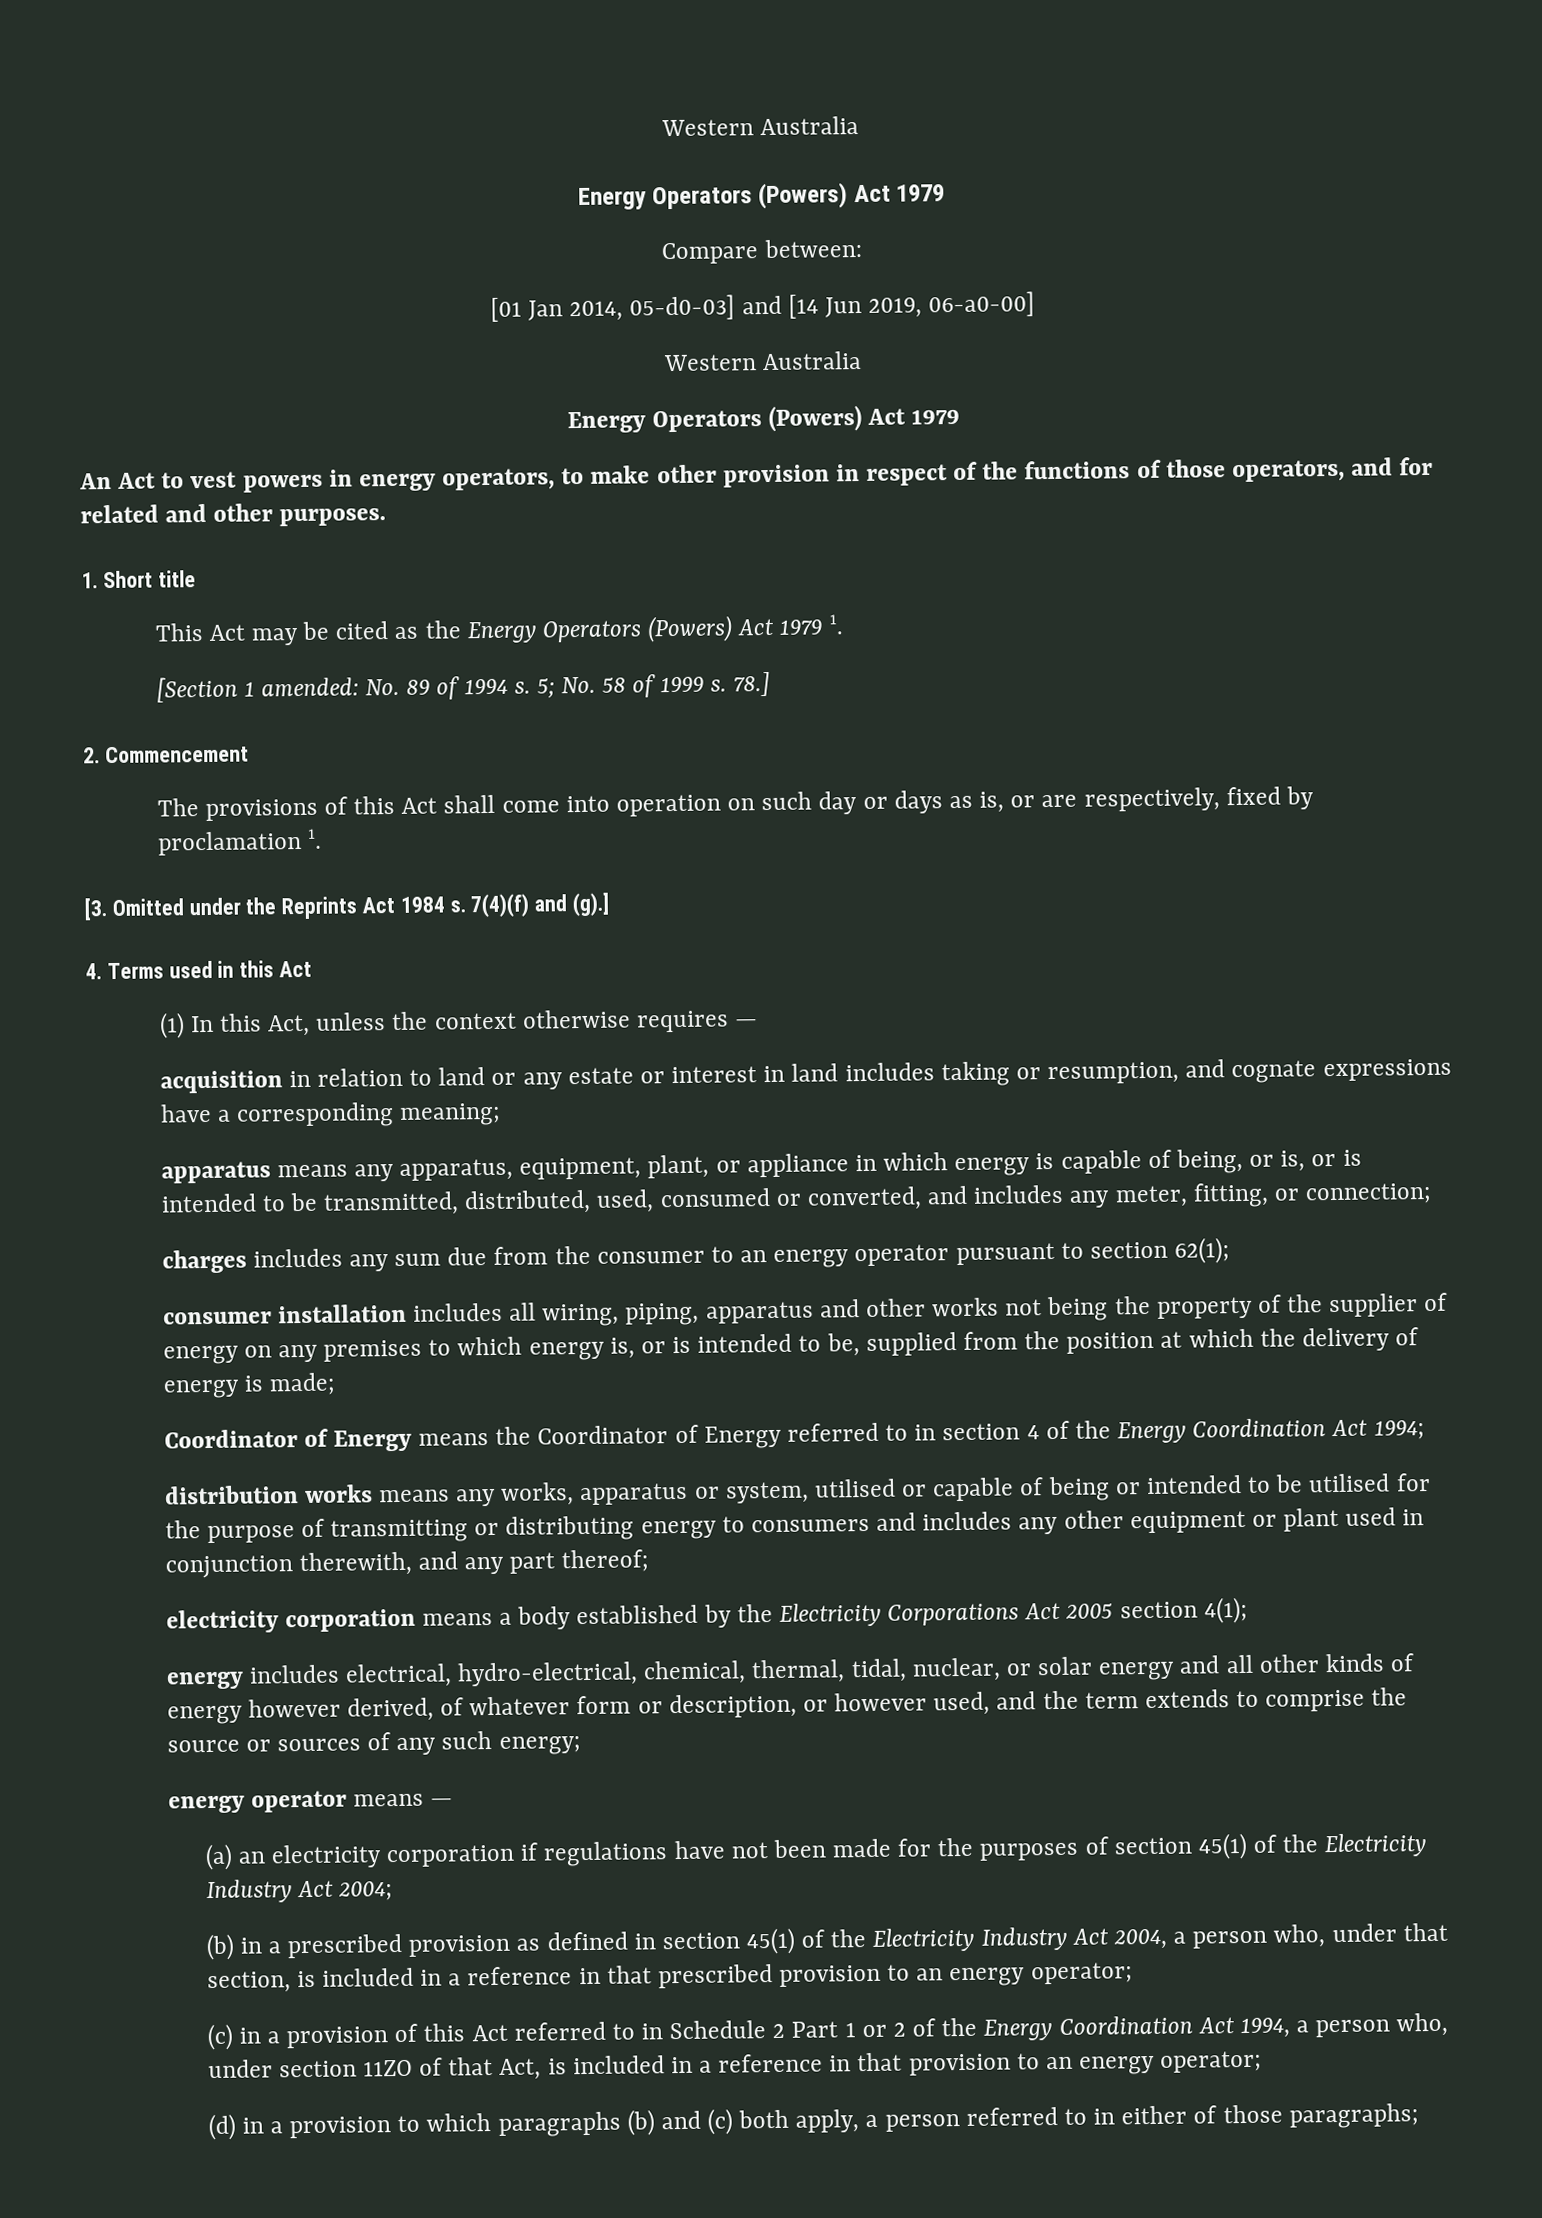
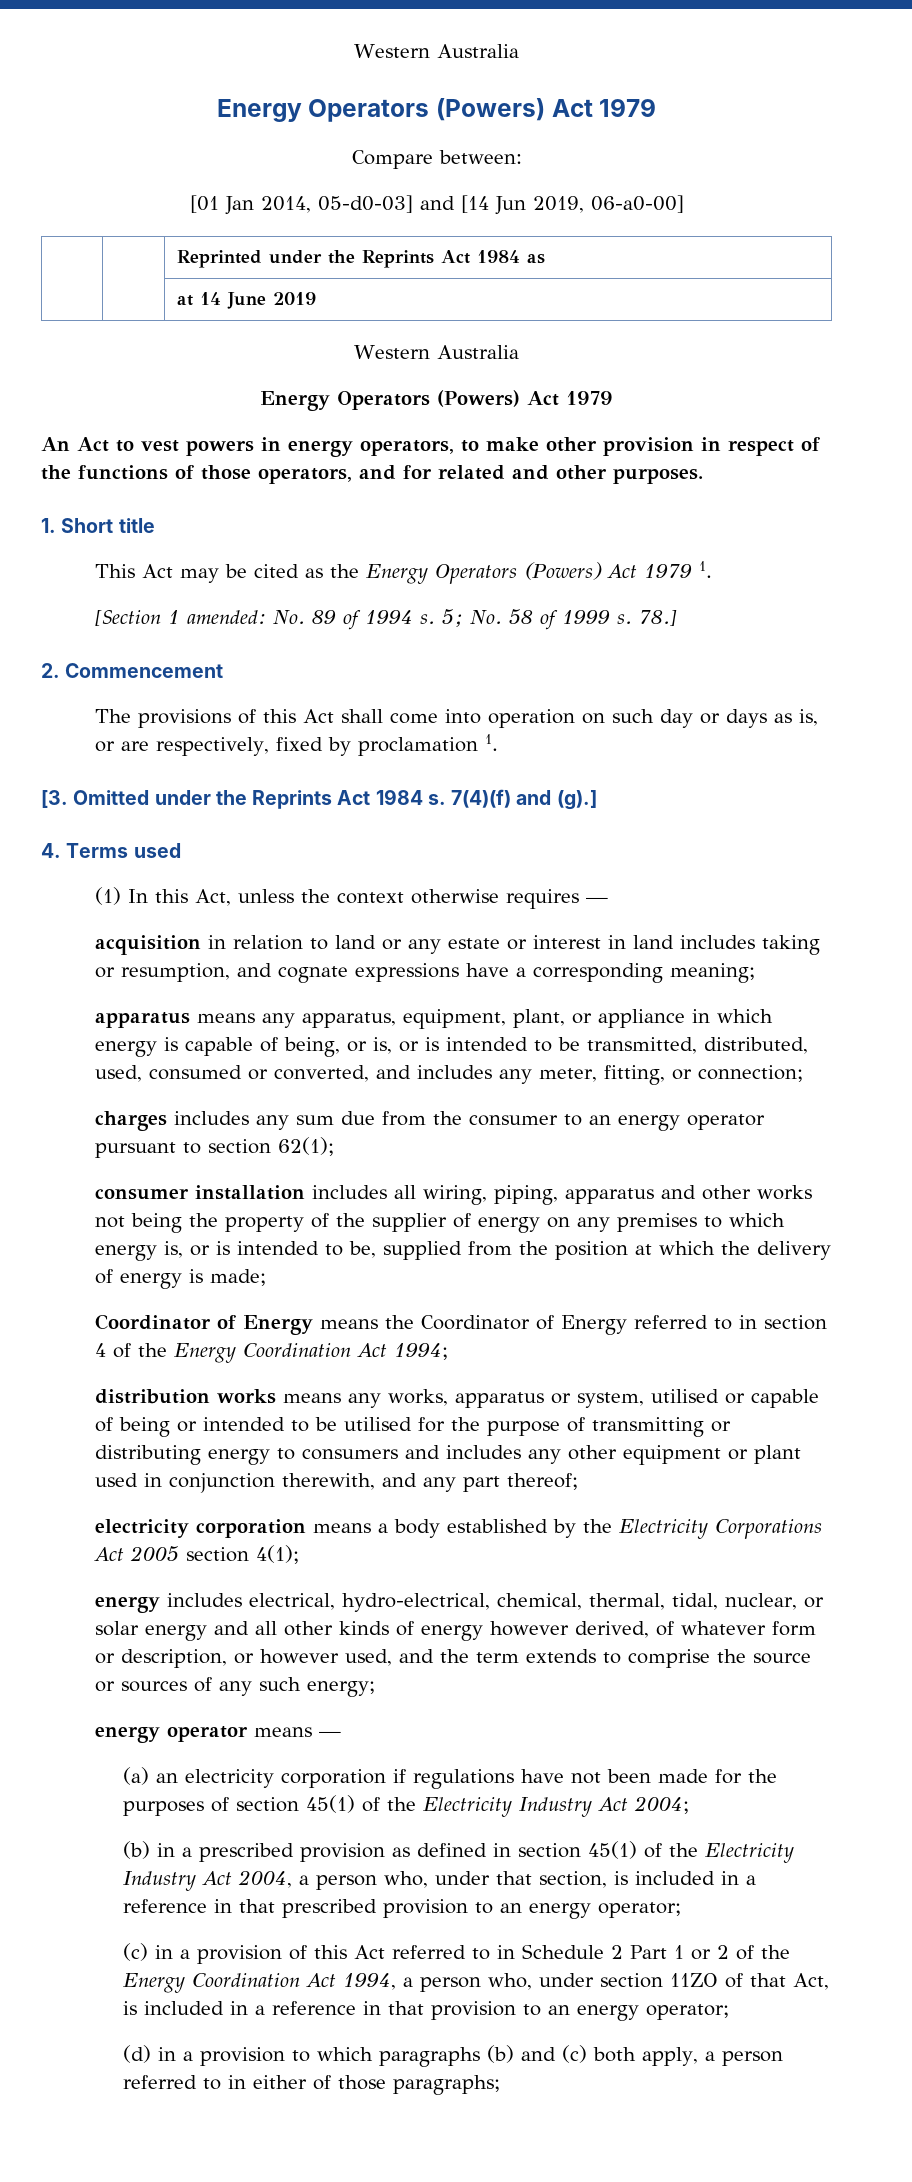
+ | | Reprinted under the Reprints Act 1984 as
+ | | at 14 June 2019
- 4. Terms used in this Act
+ 4. Terms used

